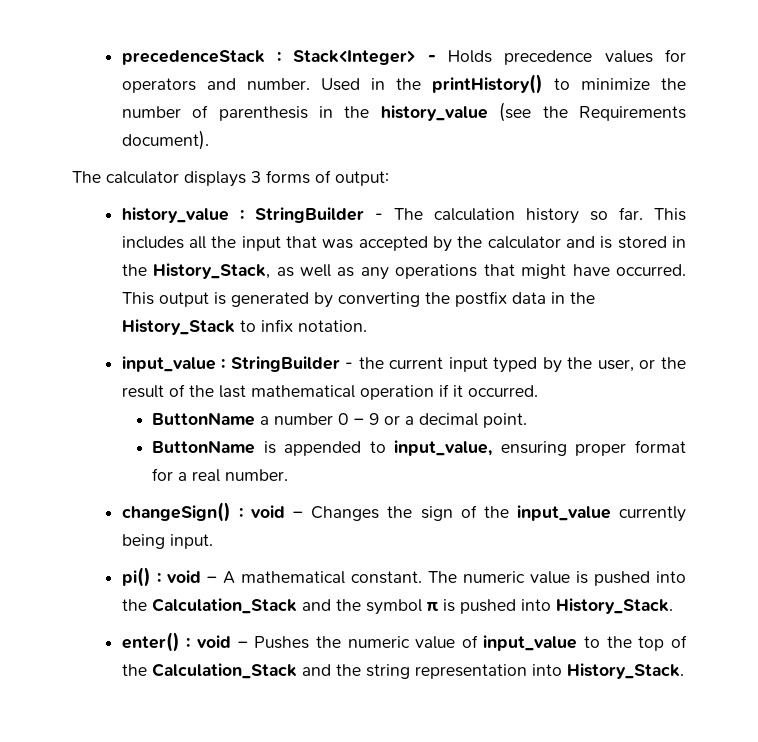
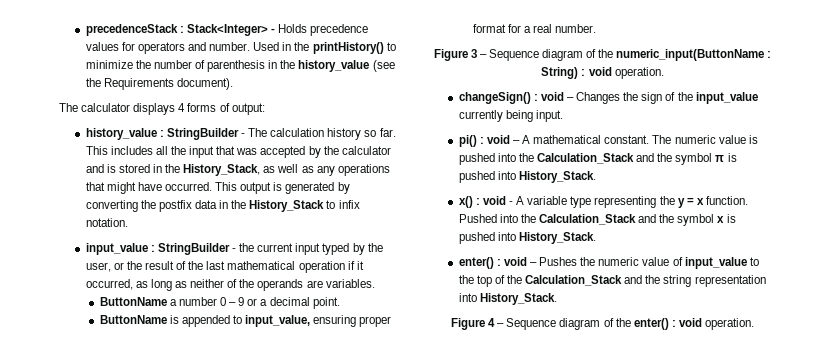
- The calculator displays 3 forms of output:
+ The calculator displays 4 forms of output:
- input_value : StringBuilder - the current input typed by the user, or the result of the last mathematical operation if it occurred.
+ input_value : StringBuilder - the current input typed by the user, or the result of the last mathematical operation if it occurred, as long as neither of the operands are variables.
+ Figure 3 – Sequence diagram of the numeric_input(ButtonName : String) : void operation.
+ x() : void - A variable type representing the y = x function. Pushed into the Calculation_Stack and the symbol x is pushed into History_Stack.
+ Figure 4 – Sequence diagram of the enter() : void operation.

